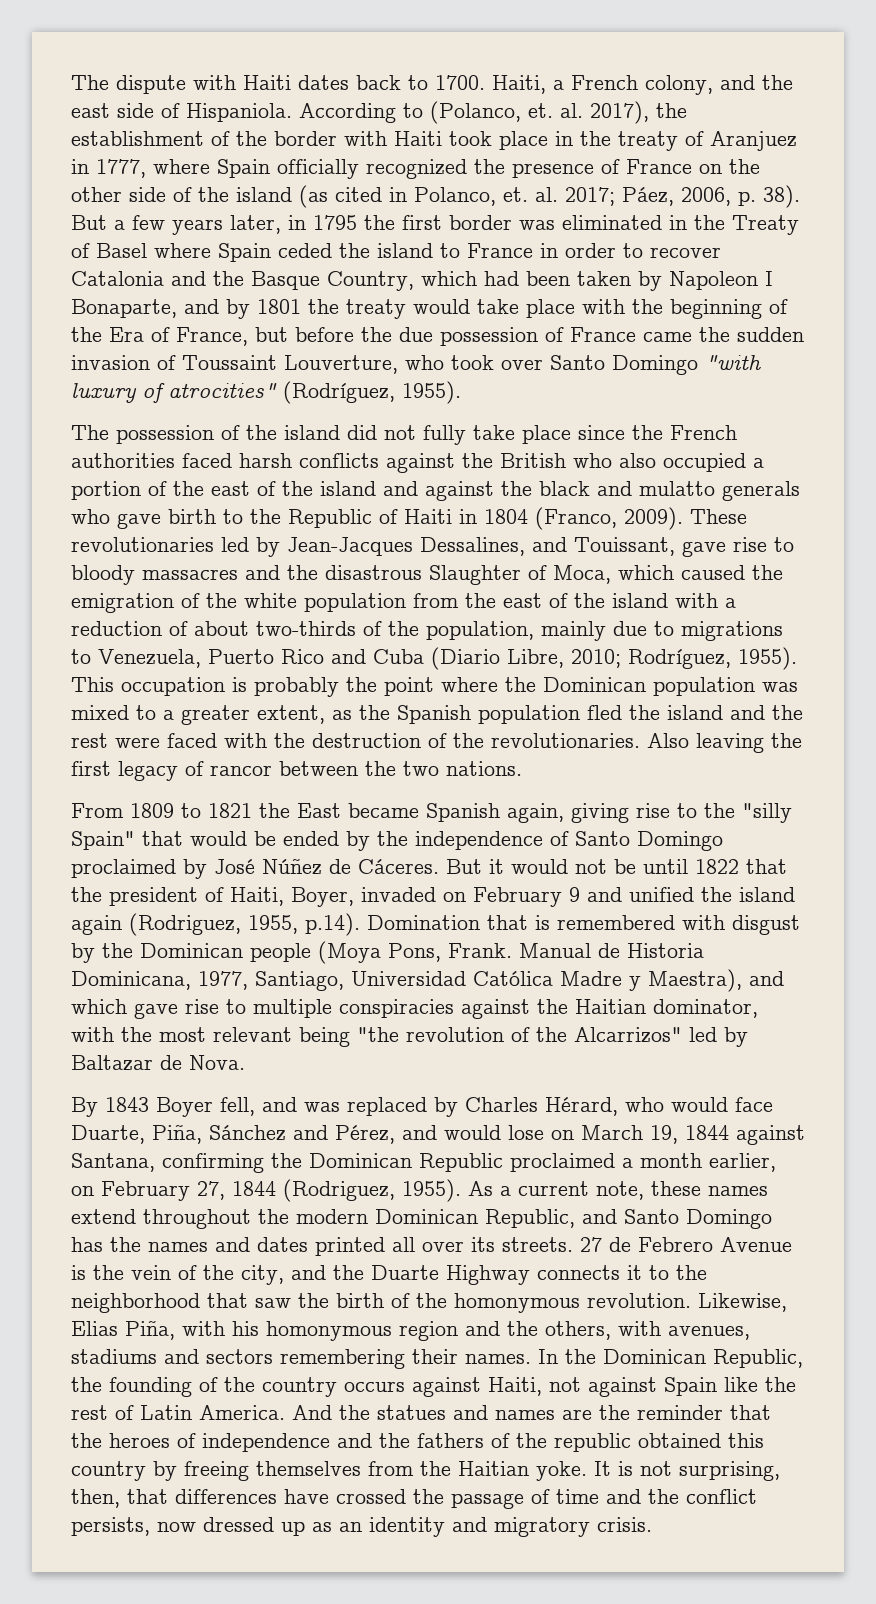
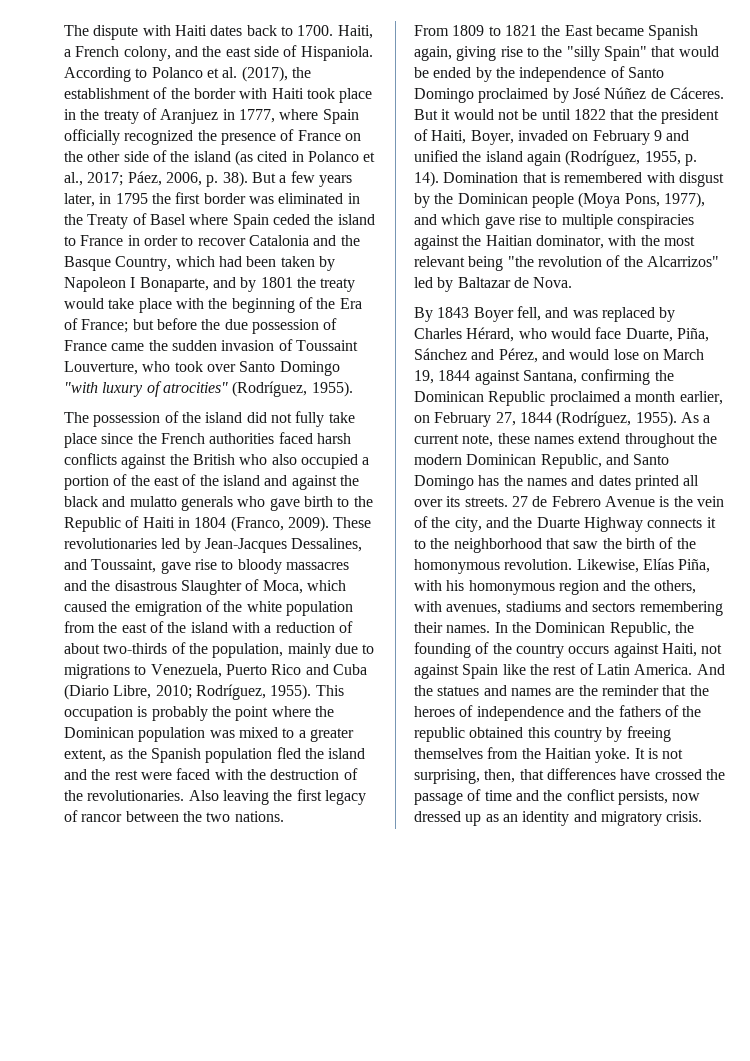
- According to (Polanco, et. al. 2017), the establishment of the border with Haiti took place in the treaty of Aranjuez in 1777, where Spain officially recognized the presence of France on the other side of the island (as cited in Polanco, et. al. 2017; Páez, 2006, p. 38).
+ According to Polanco et al. (2017), the establishment of the border with Haiti took place in the treaty of Aranjuez in 1777, where Spain officially recognized the presence of France on the other side of the island (as cited in Polanco et al., 2017; Páez, 2006, p. 38).
- But a few years later, in 1795 the first border was eliminated in the Treaty of Basel where Spain ceded the island to France in order to recover Catalonia and the Basque Country, which had been taken by Napoleon I Bonaparte, and by 1801 the treaty would take place with the beginning of the Era of France, but before the due possession of France came the sudden invasion of Toussaint Louverture, who took over Santo Domingo "with luxury of atrocities" (Rodríguez, 1955).
+ But a few years later, in 1795 the first border was eliminated in the Treaty of Basel where Spain ceded the island to France in order to recover Catalonia and the Basque Country, which had been taken by Napoleon I Bonaparte, and by 1801 the treaty would take place with the beginning of the Era of France; but before the due possession of France came the sudden invasion of Toussaint Louverture, who took over Santo Domingo "with luxury of atrocities" (Rodríguez, 1955).
- These revolutionaries led by Jean-Jacques Dessalines, and Touissant, gave rise to bloody massacres and the disastrous Slaughter of Moca, which caused the emigration of the white population from the east of the island with a reduction of about two-thirds of the population, mainly due to migrations to Venezuela, Puerto Rico and Cuba (Diario Libre, 2010; Rodríguez, 1955).
+ These revolutionaries led by Jean-Jacques Dessalines, and Toussaint, gave rise to bloody massacres and the disastrous Slaughter of Moca, which caused the emigration of the white population from the east of the island with a reduction of about two-thirds of the population, mainly due to migrations to Venezuela, Puerto Rico and Cuba (Diario Libre, 2010; Rodríguez, 1955).
- But it would not be until 1822 that the president of Haiti, Boyer, invaded on February 9 and unified the island again (Rodriguez, 1955, p.14). Domination that is remembered with disgust by the Dominican people (Moya Pons, Frank. Manual de Historia Dominicana, 1977, Santiago, Universidad Católica Madre y Maestra), and which gave rise to multiple conspiracies against the Haitian dominator, with the most relevant being "the revolution of the Alcarrizos" led by Baltazar de Nova.
+ But it would not be until 1822 that the president of Haiti, Boyer, invaded on February 9 and unified the island again (Rodríguez, 1955, p. 14). Domination that is remembered with disgust by the Dominican people (Moya Pons, 1977), and which gave rise to multiple conspiracies against the Haitian dominator, with the most relevant being "the revolution of the Alcarrizos" led by Baltazar de Nova.
- By 1843 Boyer fell, and was replaced by Charles Hérard, who would face Duarte, Piña, Sánchez and Pérez, and would lose on March 19, 1844 against Santana, confirming the Dominican Republic proclaimed a month earlier, on February 27, 1844 (Rodriguez, 1955).
+ By 1843 Boyer fell, and was replaced by Charles Hérard, who would face Duarte, Piña, Sánchez and Pérez, and would lose on March 19, 1844 against Santana, confirming the Dominican Republic proclaimed a month earlier, on February 27, 1844 (Rodríguez, 1955).
- Likewise, Elias Piña, with his homonymous region and the others, with avenues, stadiums and sectors remembering their names.
+ Likewise, Elías Piña, with his homonymous region and the others, with avenues, stadiums and sectors remembering their names.

